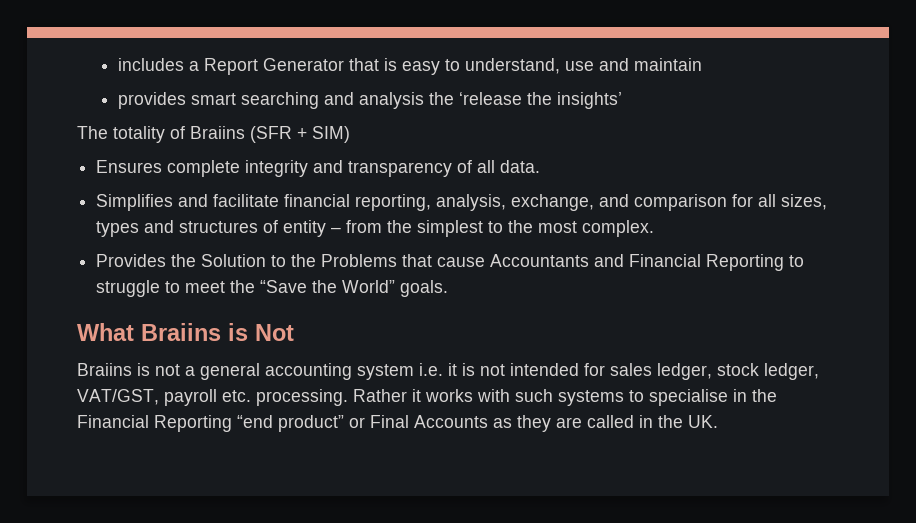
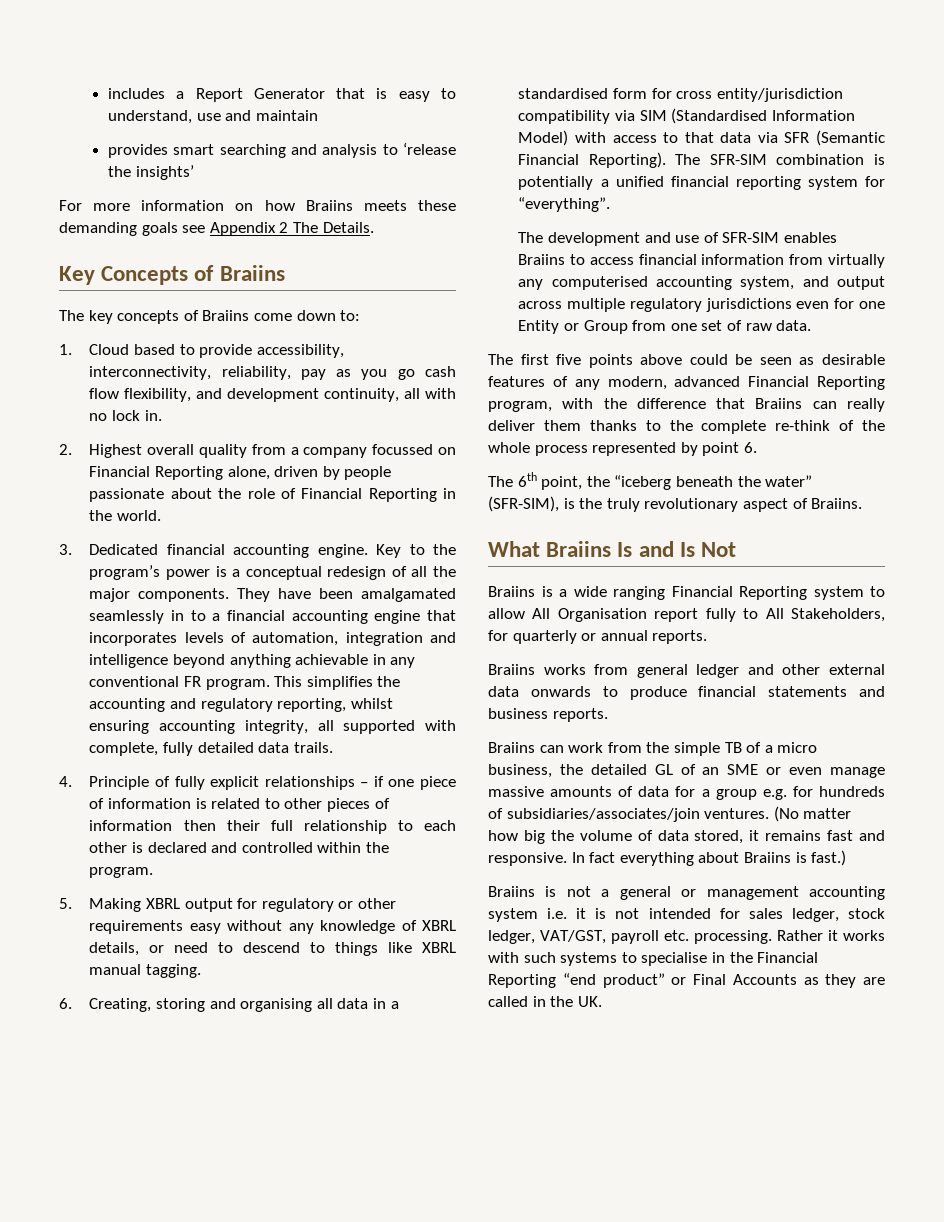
- provides smart searching and analysis the ‘release the insights’
+ provides smart searching and analysis to ‘release the insights’
- The totality of Braiins (SFR + SIM)
- Ensures complete integrity and transparency of all data.
- Simplifies and facilitate financial reporting, analysis, exchange, and comparison for all sizes, types and structures of entity – from the simplest to the most complex.
- Provides the Solution to the Problems that cause Accountants and Financial Reporting to struggle to meet the “Save the World” goals.
- What Braiins is Not
+ For more information on how Braiins meets these demanding goals see Appendix 2 The Details.
+ Key Concepts of Braiins
+ The key concepts of Braiins come down to:
+ 1. Cloud based to provide accessibility, interconnectivity, reliability, pay as you go cash flow flexibility, and development continuity, all with no lock in.
+ 2. Highest overall quality from a company focussed on Financial Reporting alone, driven by people passionate about the role of Financial Reporting in the world.
+ 3. Dedicated financial accounting engine. Key to the program’s power is a conceptual redesign of all the major components. They have been amalgamated seamlessly in to a financial accounting engine that incorporates levels of automation, integration and intelligence beyond anything achievable in any conventional FR program. This simplifies the accounting and regulatory reporting, whilst ensuring accounting integrity, all supported with complete, fully detailed data trails.
+ 4. Principle of fully explicit relationships – if one piece of information is related to other pieces of information then their full relationship to each other is declared and controlled within the program.
+ 5. Making XBRL output for regulatory or other requirements easy without any knowledge of XBRL details, or need to descend to things like XBRL manual tagging.
+ 6. Creating, storing and organising all data in a standardised form for cross entity/jurisdiction compatibility via SIM (Standardised Information Model) with access to that data via SFR (Semantic Financial Reporting). The SFR-SIM combination is potentially a unified financial reporting system for “everything”.
+ The development and use of SFR-SIM enables Braiins to access financial information from virtually any computerised accounting system, and output across multiple regulatory jurisdictions even for one Entity or Group from one set of raw data.
+ The first five points above could be seen as desirable features of any modern, advanced Financial Reporting program, with the difference that Braiins can really deliver them thanks to the complete re-think of the whole process represented by point 6.
+ The 6th point, the “iceberg beneath the water” (SFR-SIM), is the truly revolutionary aspect of Braiins.
+ What Braiins Is and Is Not
+ Braiins is a wide ranging Financial Reporting system to allow All Organisation report fully to All Stakeholders, for quarterly or annual reports.
+ Braiins works from general ledger and other external data onwards to produce financial statements and business reports.
+ Braiins can work from the simple TB of a micro business, the detailed GL of an SME or even manage massive amounts of data for a group e.g. for hundreds of subsidiaries/associates/join ventures. (No matter how big the volume of data stored, it remains fast and responsive. In fact everything about Braiins is fast.)
- Braiins is not a general accounting system i.e. it is not intended for sales ledger, stock ledger, VAT/GST, payroll etc. processing.
+ Braiins is not a general or management accounting system i.e. it is not intended for sales ledger, stock ledger, VAT/GST, payroll etc. processing.

